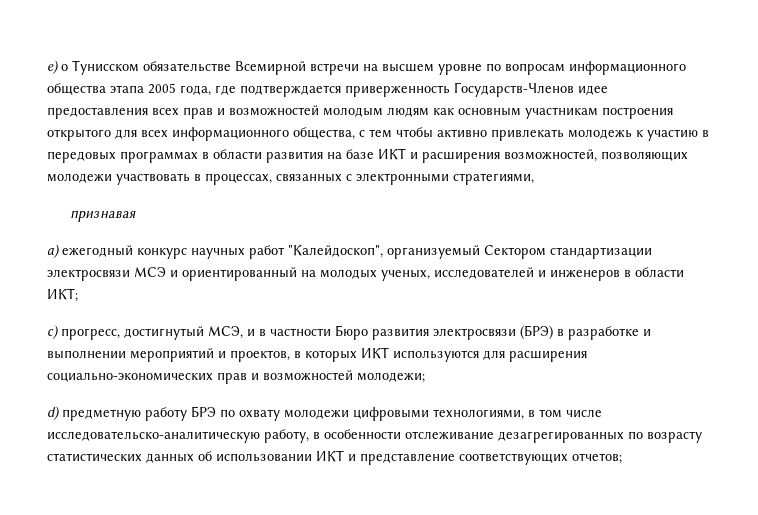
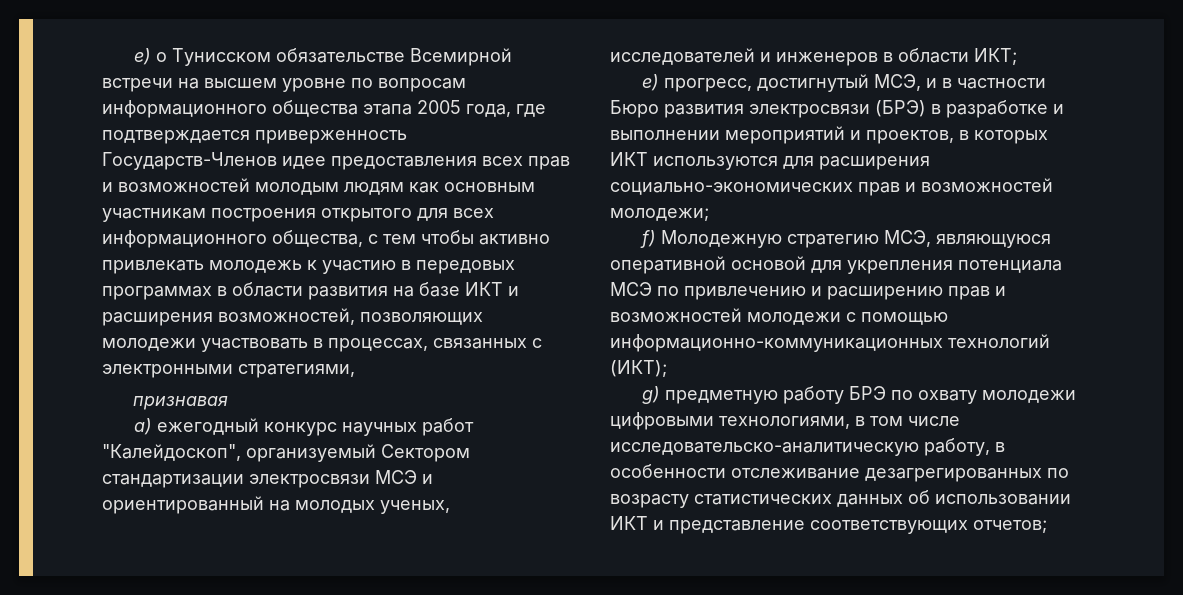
- c) прогресс, достигнутый МСЭ, и в частности Бюро развития электросвязи (БРЭ) в разработке и выполнении мероприятий и проектов, в которых ИКТ используются для расширения социально-экономических прав и возможностей молодежи;
+ e) прогресс, достигнутый МСЭ, и в частности Бюро развития электросвязи (БРЭ) в разработке и выполнении мероприятий и проектов, в которых ИКТ используются для расширения социально-экономических прав и возможностей молодежи;
- d) предметную работу БРЭ по охвату молодежи цифровыми технологиями, в том числе исследовательско-аналитическую работу, в особенности отслеживание дезагрегированных по возрасту статистических данных об использовании ИКТ и представление соответствующих отчетов;
+ f) Молодежную стратегию МСЭ, являющуюся оперативной основой для укрепления потенциала МСЭ по привлечению и расширению прав и возможностей молодежи с помощью информационно-коммуникационных технологий (ИКТ);
+ g) предметную работу БРЭ по охвату молодежи цифровыми технологиями, в том числе исследовательско-аналитическую работу, в особенности отслеживание дезагрегированных по возрасту статистических данных об использовании ИКТ и представление соответствующих отчетов;

